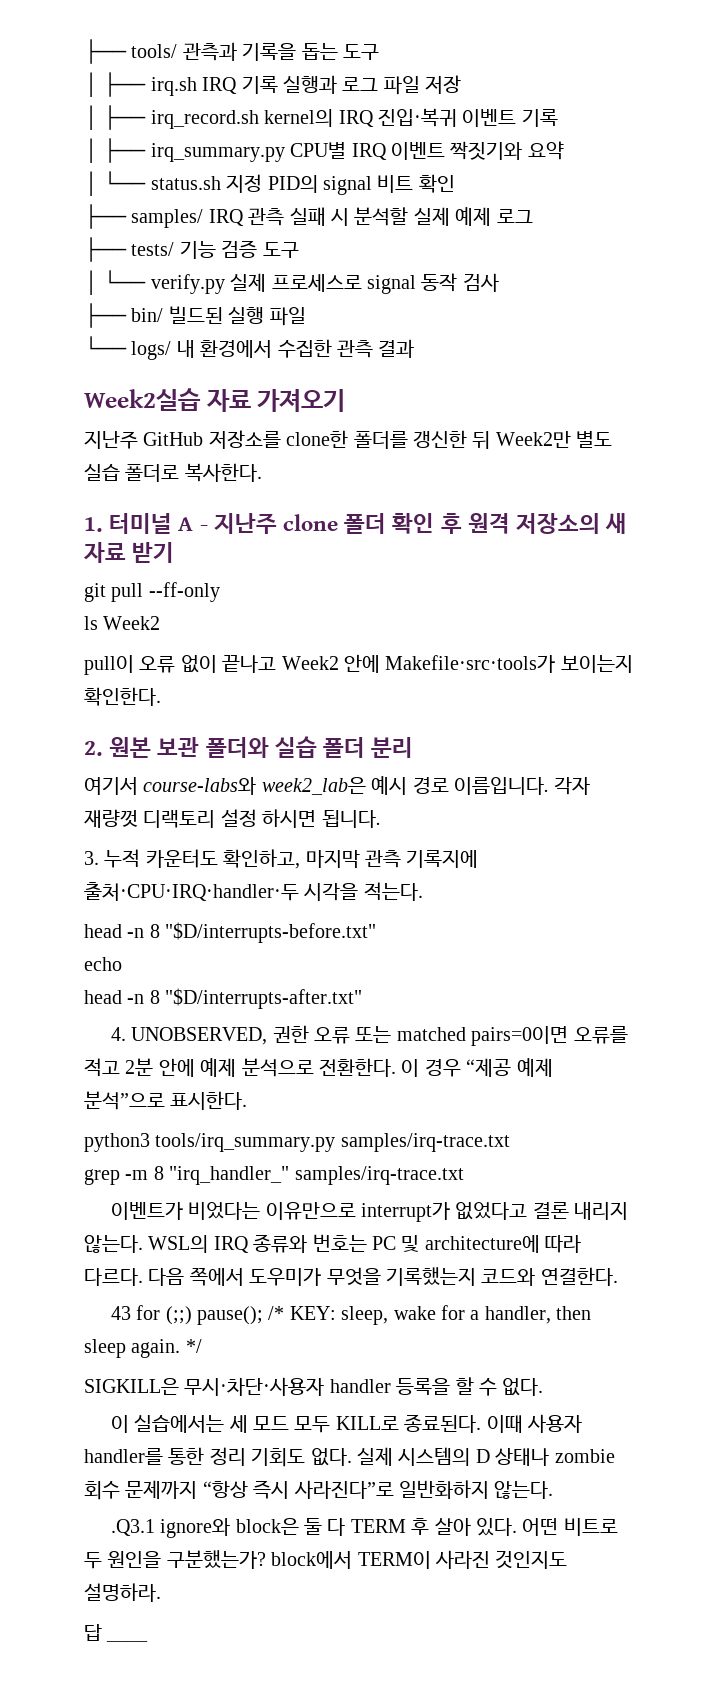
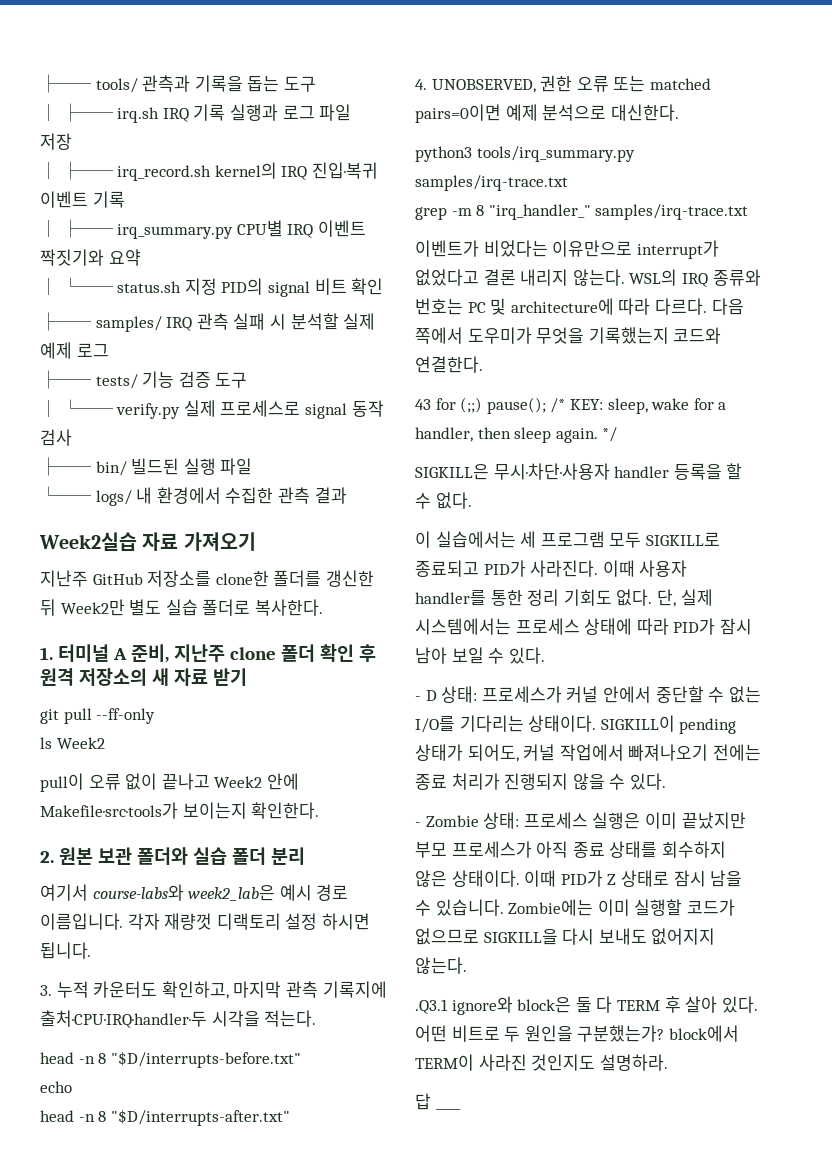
- 1. 터미널 A - 지난주 clone 폴더 확인 후 원격 저장소의 새 자료 받기
+ 1. 터미널 A 준비, 지난주 clone 폴더 확인 후 원격 저장소의 새 자료 받기
- 4. UNOBSERVED, 권한 오류 또는 matched pairs=0이면 오류를 적고 2분 안에 예제 분석으로 전환한다. 이 경우 “제공 예제 분석”으로 표시한다.
+ 4. UNOBSERVED, 권한 오류 또는 matched pairs=0이면 예제 분석으로 대신한다.
- 이 실습에서는 세 모드 모두 KILL로 종료된다.
+ 이 실습에서는 세 프로그램 모두 SIGKILL로 종료되고 PID가 사라진다.
- 실제 시스템의 D 상태나 zombie 회수 문제까지 “항상 즉시 사라진다”로 일반화하지 않는다.
+ 단, 실제 시스템에서는 프로세스 상태에 따라 PID가 잠시 남아 보일 수 있다.
+ - D 상태: 프로세스가 커널 안에서 중단할 수 없는 I/O를 기다리는 상태이다. SIGKILL이 pending 상태가 되어도, 커널 작업에서 빠져나오기 전에는 종료 처리가 진행되지 않을 수 있다.
+ - Zombie 상태: 프로세스 실행은 이미 끝났지만 부모 프로세스가 아직 종료 상태를 회수하지 않은 상태이다. 이때 PID가 Z 상태로 잠시 남을 수 있습니다. Zombie에는 이미 실행할 코드가 없으므로 SIGKILL을 다시 보내도 없어지지 않는다.

